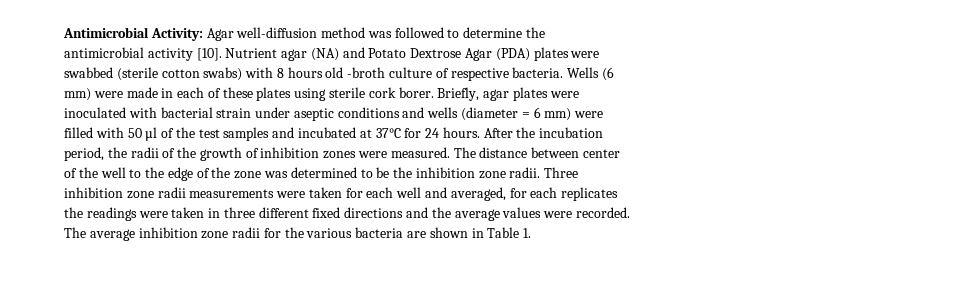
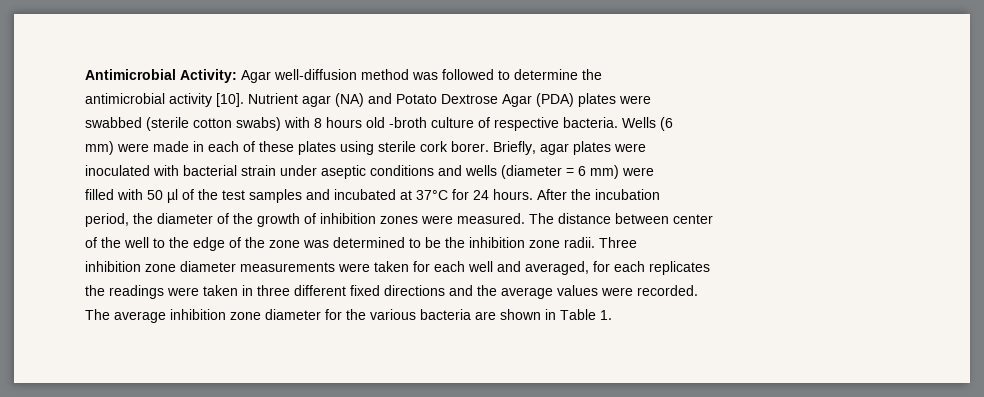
- period, the radii of the growth of inhibition zones were measured.
+ period, the diameter of the growth of inhibition zones were measured.
- inhibition zone radii measurements were taken for each well and averaged, for each replicates
+ inhibition zone diameter measurements were taken for each well and averaged, for each replicates
- The average inhibition zone radii for the various bacteria are shown in Table 1.
+ The average inhibition zone diameter for the various bacteria are shown in Table 1.

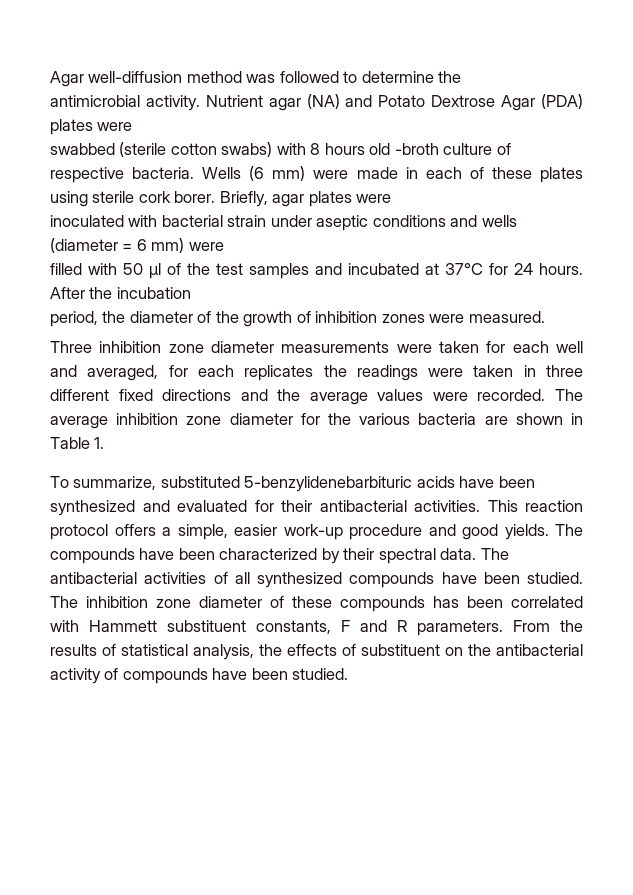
- Antimicrobial Activity: Agar well-diffusion method was followed to determine the
+ Agar well-diffusion method was followed to determine the
- antimicrobial activity [10].
+ antimicrobial activity.
- Wells (6
- mm) were made in each of these plates using sterile cork borer.
+ Wells (6 mm) were made in each of these plates using sterile cork borer.
- period, the diameter of the growth of inhibition zones were measured. The distance between center
- of the well to the edge of the zone was determined to be the inhibition zone radii. Three
- inhibition zone diameter measurements were taken for each well and averaged, for each replicates
- the readings were taken in three different fixed directions and the average values were recorded.
- The average inhibition zone diameter for the various bacteria are shown in Table 1.
+ period, the diameter of the growth of inhibition zones were measured.
+ Three inhibition zone diameter measurements were taken for each well and averaged, for each replicates the readings were taken in three different fixed directions and the average values were recorded. The average inhibition zone diameter for the various bacteria are shown in Table 1.
+ To summarize, substituted 5-benzylidenebarbituric acids have been synthesized and evaluated for their antibacterial activities. This reaction protocol offers a simple, easier work-up procedure and good yields. The compounds have been characterized by their spectral data. The antibacterial activities of all synthesized compounds have been studied. The inhibition zone diameter of these compounds has been correlated with Hammett substituent constants, F and R parameters. From the results of statistical analysis, the effects of substituent on the antibacterial activity of compounds have been studied.

